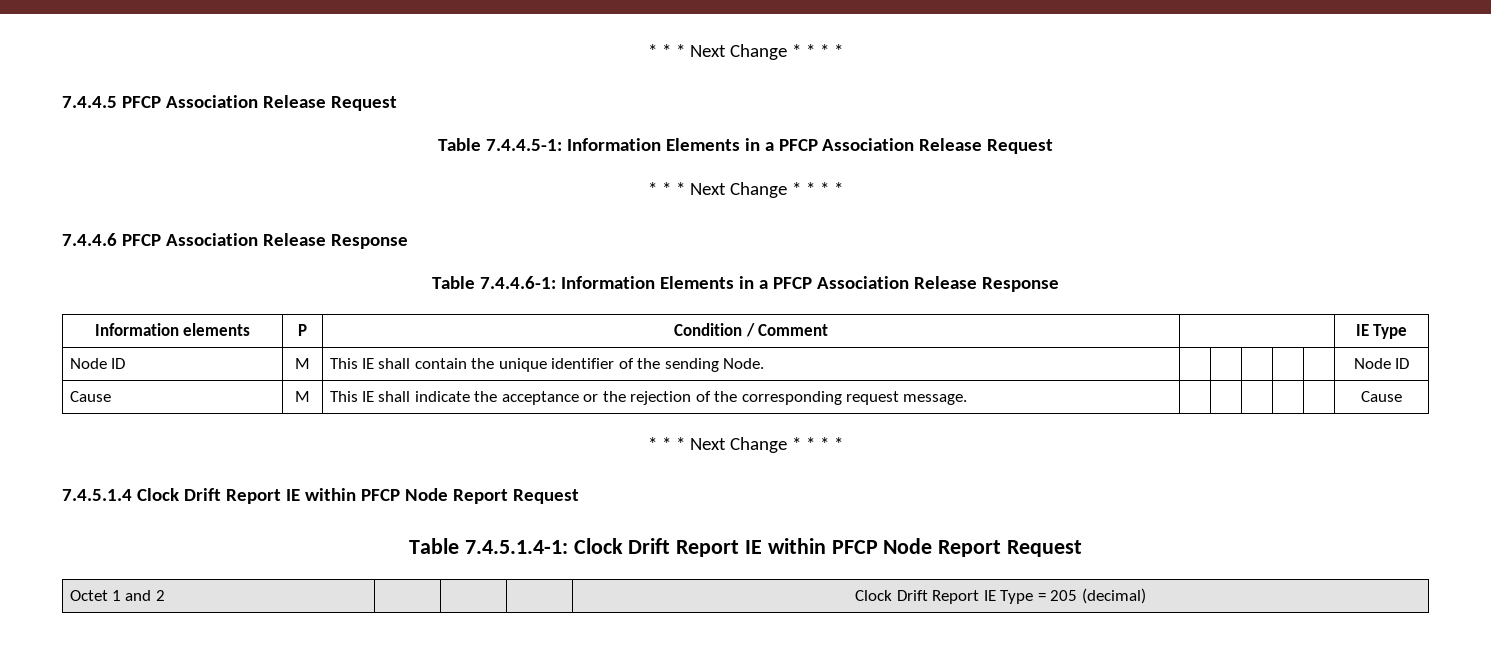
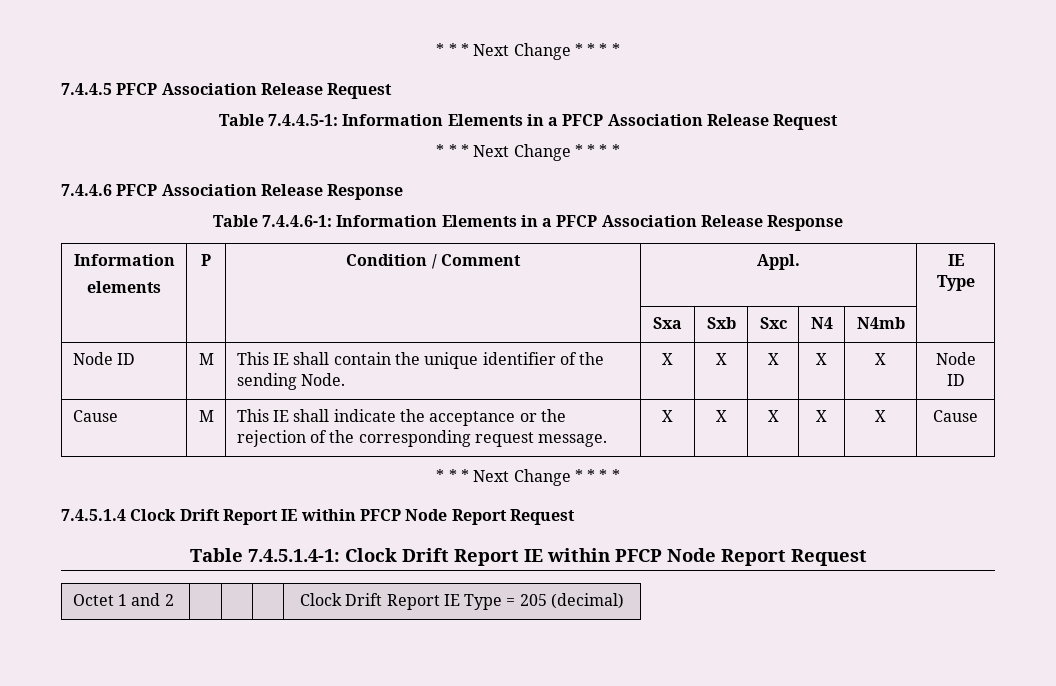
  Table 7.4.4.6-1: Information Elements in a PFCP Association Release Response
- Information elements | P | Condition / Comment | | IE Type
+ Information
+ elements | P | Condition / Comment | Appl. | IE Type
+ | | | Sxa | Sxb | Sxc | N4 | N4mb |
- Node ID | M | This IE shall contain the unique identifier of the sending Node. | | | | | | Node ID
+ Node ID | M | This IE shall contain the unique identifier of the sending Node. | X | X | X | X | X | Node ID
- Cause | M | This IE shall indicate the acceptance or the rejection of the corresponding request message. | | | | | | Cause
+ Cause | M | This IE shall indicate the acceptance or the rejection of the corresponding request message. | X | X | X | X | X | Cause

